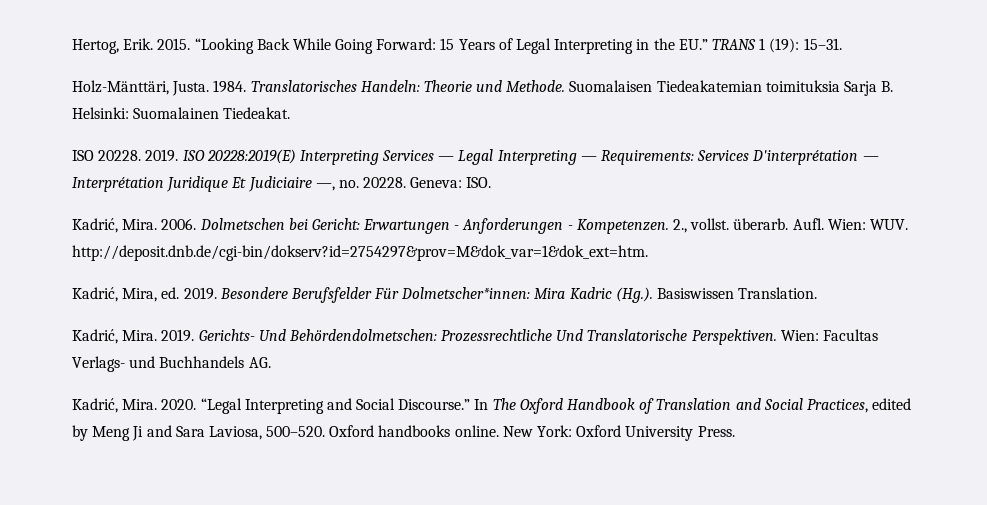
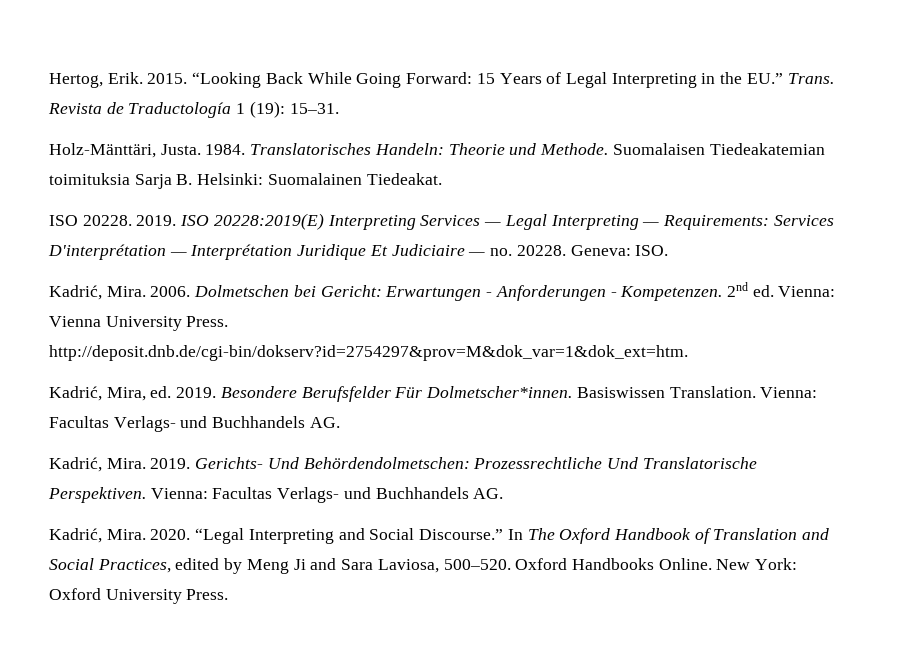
- “Looking Back While Going Forward: 15 Years of Legal Interpreting in the EU.” TRANS 1 (19): 15–31.
+ “Looking Back While Going Forward: 15 Years of Legal Interpreting in the EU.” Trans. Revista de Traductología 1 (19): 15–31.
- ISO 20228:2019(E) Interpreting Services — Legal Interpreting — Requirements: Services D'interprétation — Interprétation Juridique Et Judiciaire —, no. 20228.
+ ISO 20228:2019(E) Interpreting Services — Legal Interpreting — Requirements: Services D'interprétation — Interprétation Juridique Et Judiciaire — no. 20228.
- 2., vollst. überarb. Aufl. Wien: WUV. http://deposit.dnb.de/cgi-bin/dokserv?id=2754297&prov=M&dok_var=1&dok_ext=htm.
+ 2nd ed. Vienna: Vienna University Press. http://deposit.dnb.de/cgi-bin/dokserv?id=2754297&prov=M&dok_var=1&dok_ext=htm.
- Besondere Berufsfelder Für Dolmetscher*innen: Mira Kadric (Hg.). Basiswissen Translation.
+ Besondere Berufsfelder Für Dolmetscher*innen. Basiswissen Translation. Vienna: Facultas Verlags- und Buchhandels AG.
- Gerichts- Und Behördendolmetschen: Prozessrechtliche Und Translatorische Perspektiven. Wien: Facultas Verlags- und Buchhandels AG.
+ Gerichts- Und Behördendolmetschen: Prozessrechtliche Und Translatorische Perspektiven. Vienna: Facultas Verlags- und Buchhandels AG.
- Oxford handbooks online.
+ Oxford Handbooks Online.

